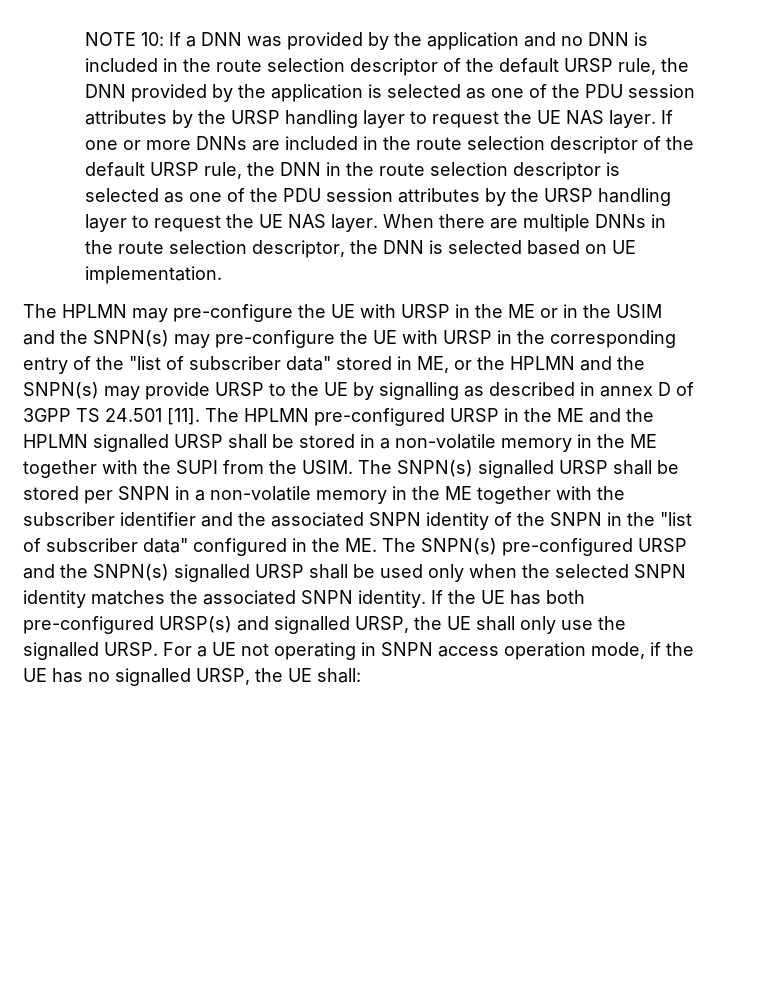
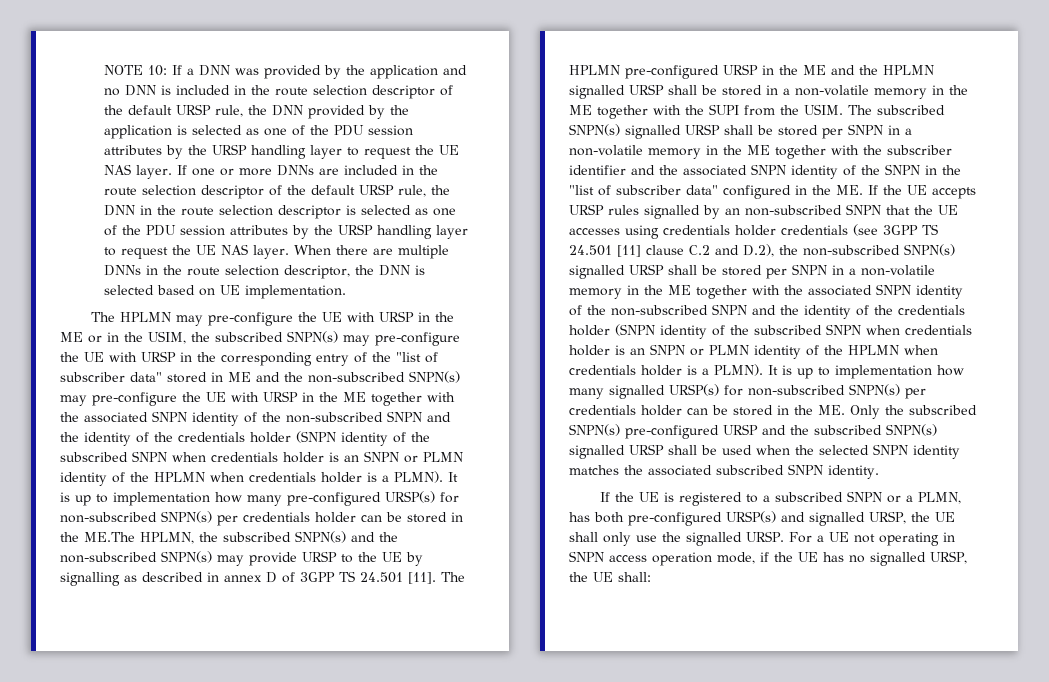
- The HPLMN may pre-configure the UE with URSP in the ME or in the USIM and the SNPN(s) may pre-configure the UE with URSP in the corresponding entry of the "list of subscriber data" stored in ME, or the HPLMN and the SNPN(s) may provide URSP to the UE by signalling as described in annex D of 3GPP TS 24.501 [11].
+ The HPLMN may pre-configure the UE with URSP in the ME or in the USIM, the subscribed SNPN(s) may pre-configure the UE with URSP in the corresponding entry of the "list of subscriber data" stored in ME and the non-subscribed SNPN(s) may pre-configure the UE with URSP in the ME together with the associated SNPN identity of the non-subscribed SNPN and the identity of the credentials holder (SNPN identity of the subscribed SNPN when credentials holder is an SNPN or PLMN identity of the HPLMN when credentials holder is a PLMN). It is up to implementation how many pre-configured URSP(s) for non-subscribed SNPN(s) per credentials holder can be stored in the ME.The HPLMN, the subscribed SNPN(s) and the non-subscribed SNPN(s) may provide URSP to the UE by signalling as described in annex D of 3GPP TS 24.501 [11].
- The SNPN(s) signalled URSP shall be stored per SNPN in a non-volatile memory in the ME together with the subscriber identifier and the associated SNPN identity of the SNPN in the "list of subscriber data" configured in the ME. The SNPN(s) pre-configured URSP and the SNPN(s) signalled URSP shall be used only when the selected SNPN identity matches the associated SNPN identity. If the UE has both pre-configured URSP(s) and signalled URSP, the UE shall only use the signalled URSP.
+ The subscribed SNPN(s) signalled URSP shall be stored per SNPN in a non-volatile memory in the ME together with the subscriber identifier and the associated SNPN identity of the SNPN in the "list of subscriber data" configured in the ME. If the UE accepts URSP rules signalled by an non-subscribed SNPN that the UE accesses using credentials holder credentials (see 3GPP TS 24.501 [11] clause C.2 and D.2), the non-subscribed SNPN(s) signalled URSP shall be stored per SNPN in a non-volatile memory in the ME together with the associated SNPN identity of the non-subscribed SNPN and the identity of the credentials holder (SNPN identity of the subscribed SNPN when credentials holder is an SNPN or PLMN identity of the HPLMN when credentials holder is a PLMN). It is up to implementation how many signalled URSP(s) for non-subscribed SNPN(s) per credentials holder can be stored in the ME. Only the subscribed SNPN(s) pre-configured URSP and the subscribed SNPN(s) signalled URSP shall be used when the selected SNPN identity matches the associated subscribed SNPN identity.
+ If the UE is registered to a subscribed SNPN or a PLMN, has both pre-configured URSP(s) and signalled URSP, the UE shall only use the signalled URSP.

